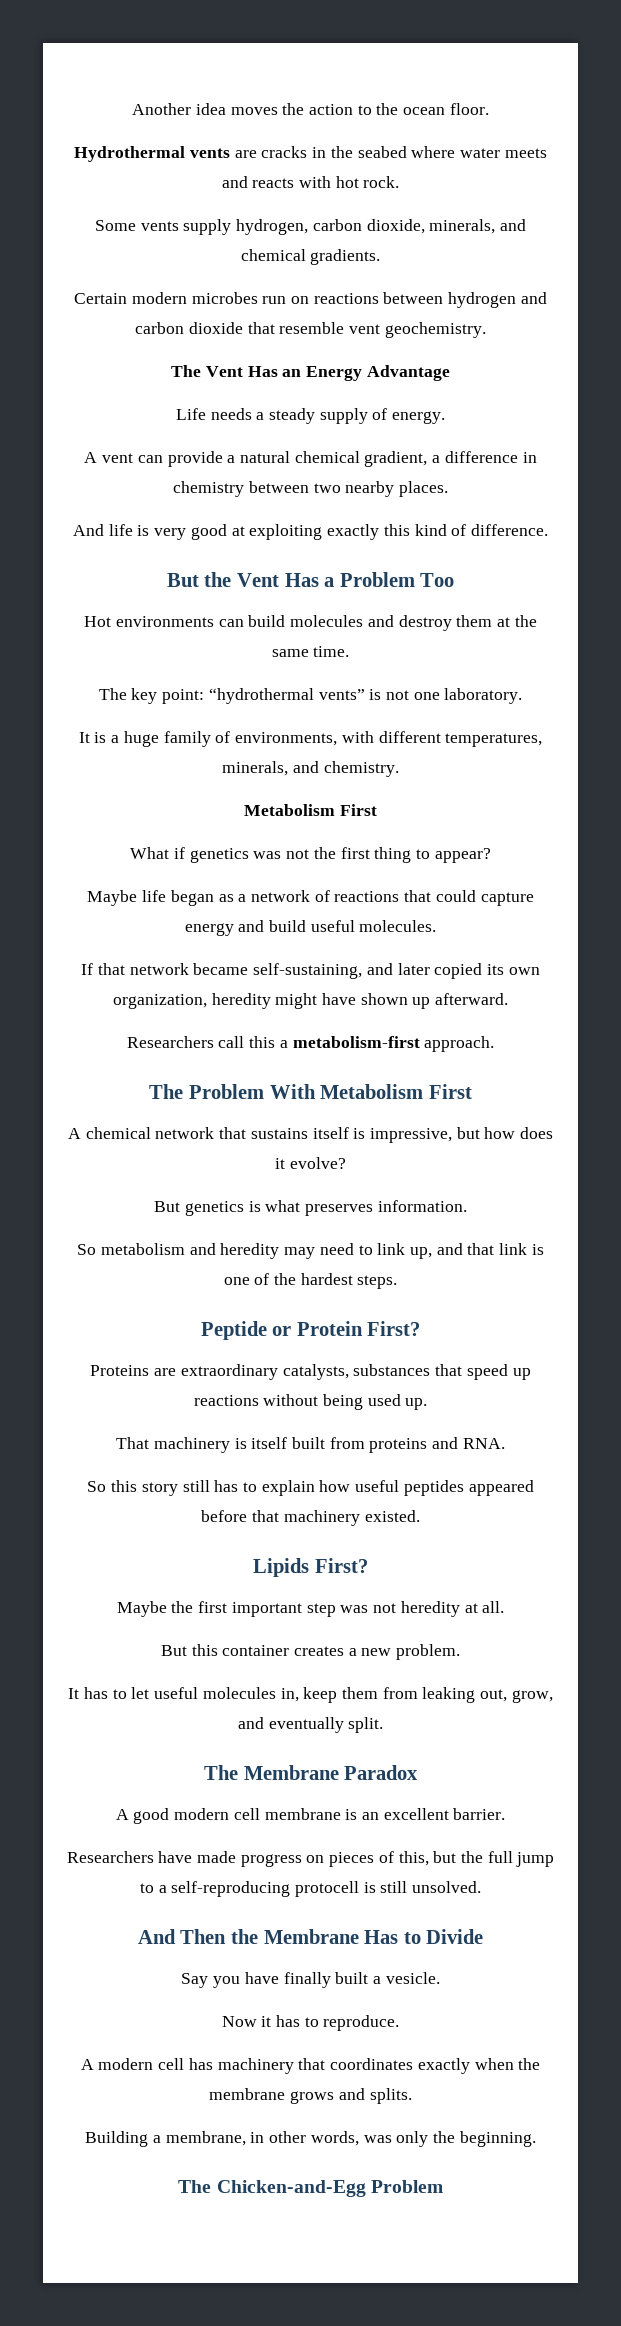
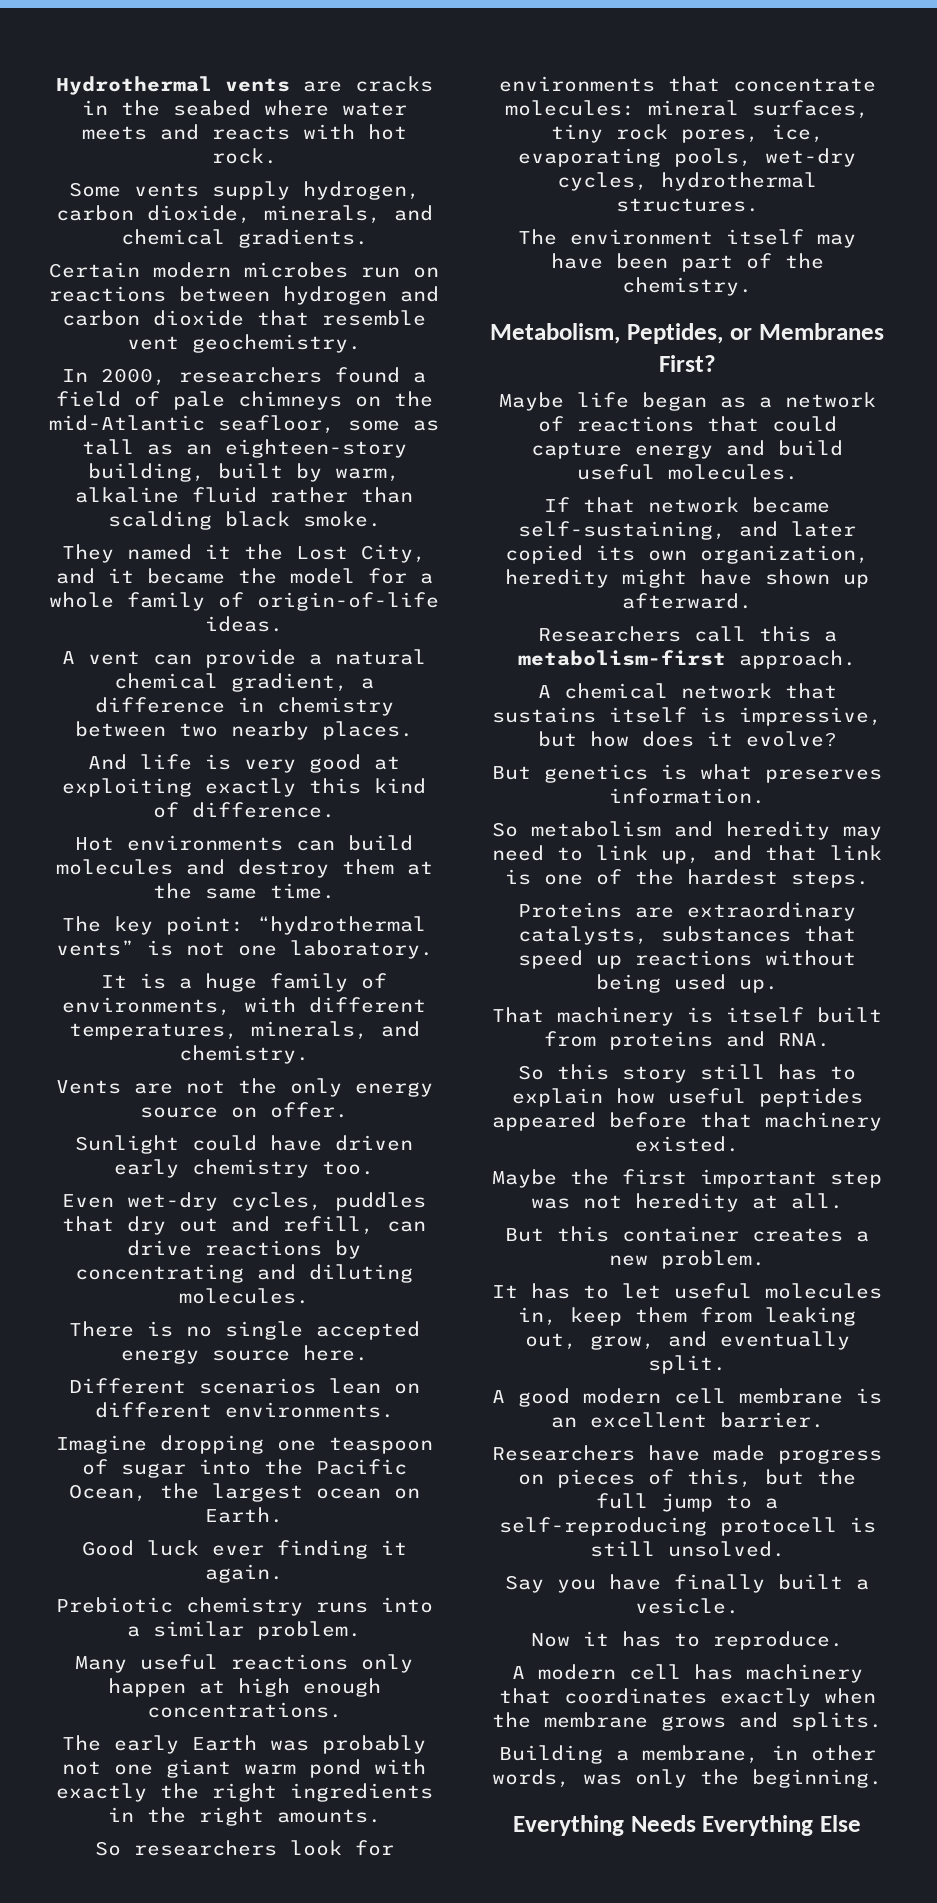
- Another idea moves the action to the ocean floor.
- The Vent Has an Energy Advantage
- Life needs a steady supply of energy.
+ In 2000, researchers found a field of pale chimneys on the mid-Atlantic seafloor, some as tall as an eighteen-story building, built by warm, alkaline fluid rather than scalding black smoke.
+ They named it the Lost City, and it became the model for a whole family of origin-of-life ideas.
- But the Vent Has a Problem Too
  It is a huge family of environments, with different temperatures, minerals, and chemistry.
- Metabolism First
- What if genetics was not the first thing to appear?
+ Vents are not the only energy source on offer.
+ Sunlight could have driven early chemistry too.
+ Even wet-dry cycles, puddles that dry out and refill, can drive reactions by concentrating and diluting molecules.
+ There is no single accepted energy source here.
+ Different scenarios lean on different environments.
+ Imagine dropping one teaspoon of sugar into the Pacific Ocean, the largest ocean on Earth.
+ Good luck ever finding it again.
+ Prebiotic chemistry runs into a similar problem.
+ Many useful reactions only happen at high enough concentrations.
+ The early Earth was probably not one giant warm pond with exactly the right ingredients in the right amounts.
+ So researchers look for environments that concentrate molecules: mineral surfaces, tiny rock pores, ice, evaporating pools, wet-dry cycles, hydrothermal structures.
+ The environment itself may have been part of the chemistry.
+ Metabolism, Peptides, or Membranes First?
- The Problem With Metabolism First
- Peptide or Protein First?
- Lipids First?
- The Membrane Paradox
- And Then the Membrane Has to Divide
- The Chicken-and-Egg Problem
+ Everything Needs Everything Else

